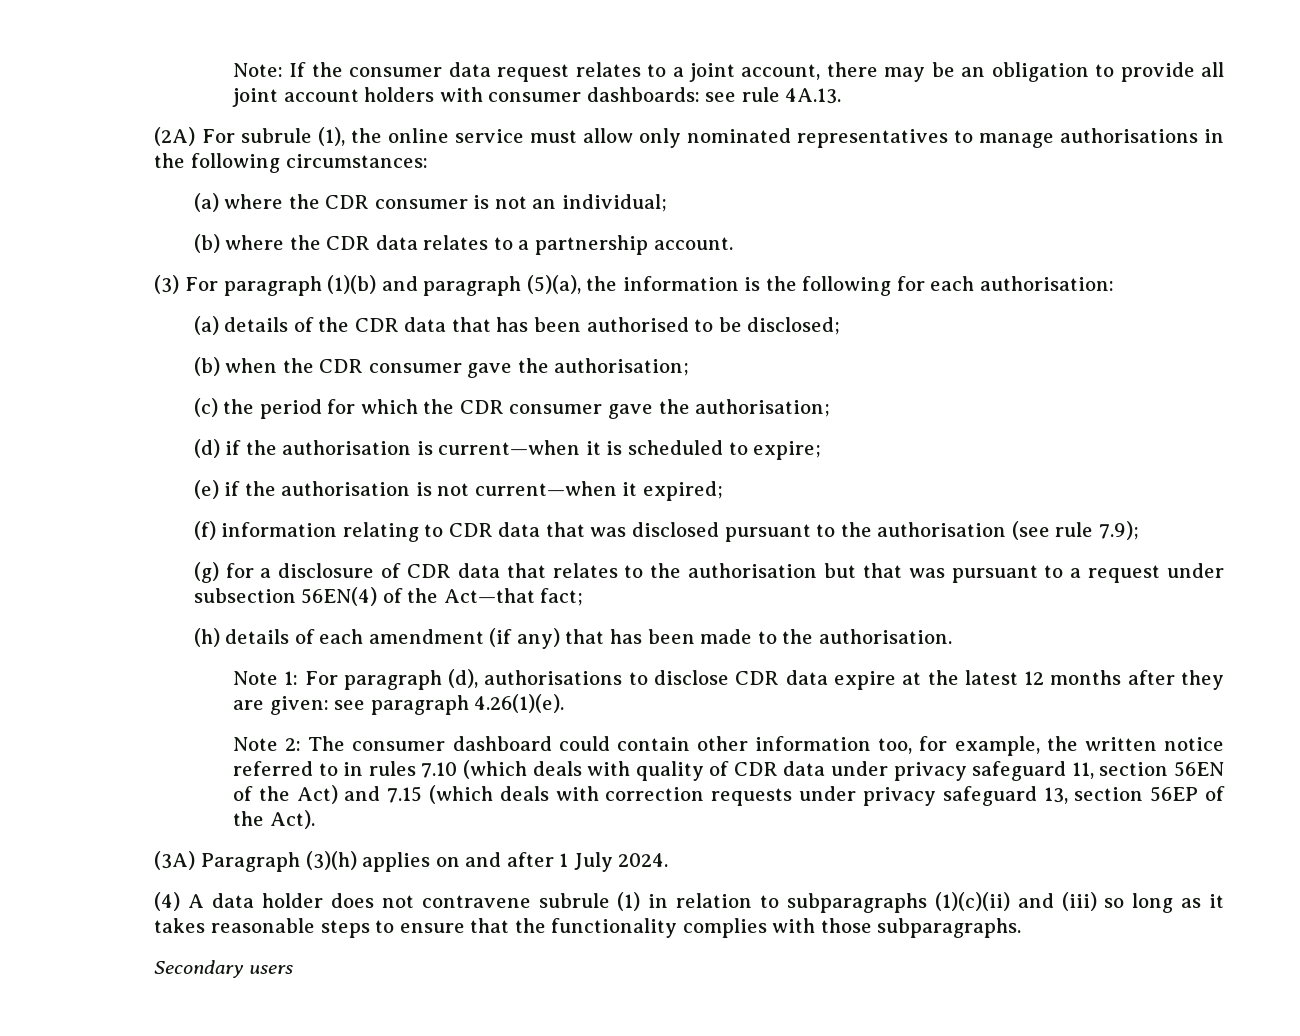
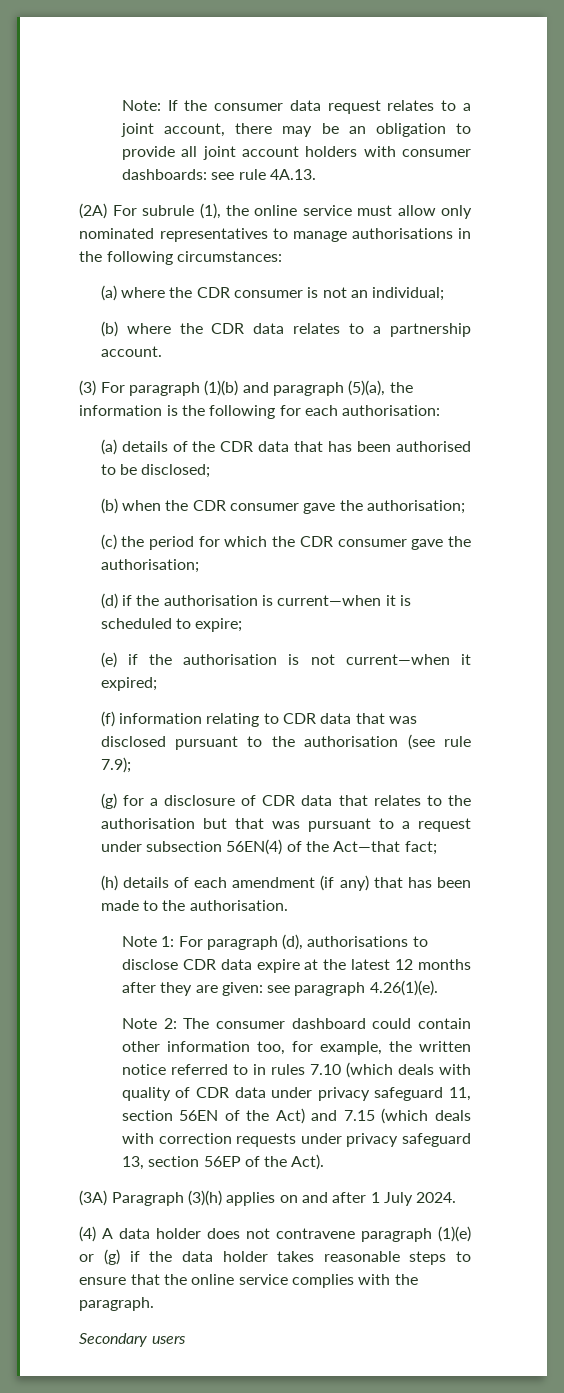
- (4) A data holder does not contravene subrule (1) in relation to subparagraphs (1)(c)(ii) and (iii) so long as it takes reasonable steps to ensure that the functionality complies with those subparagraphs.
+ (4) A data holder does not contravene paragraph (1)(e) or (g) if the data holder takes reasonable steps to ensure that the online service complies with the paragraph.

